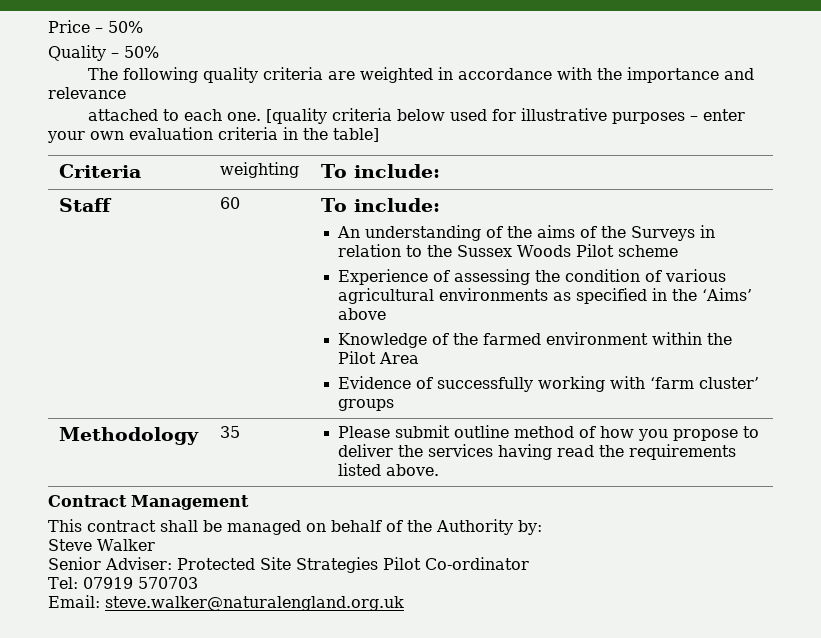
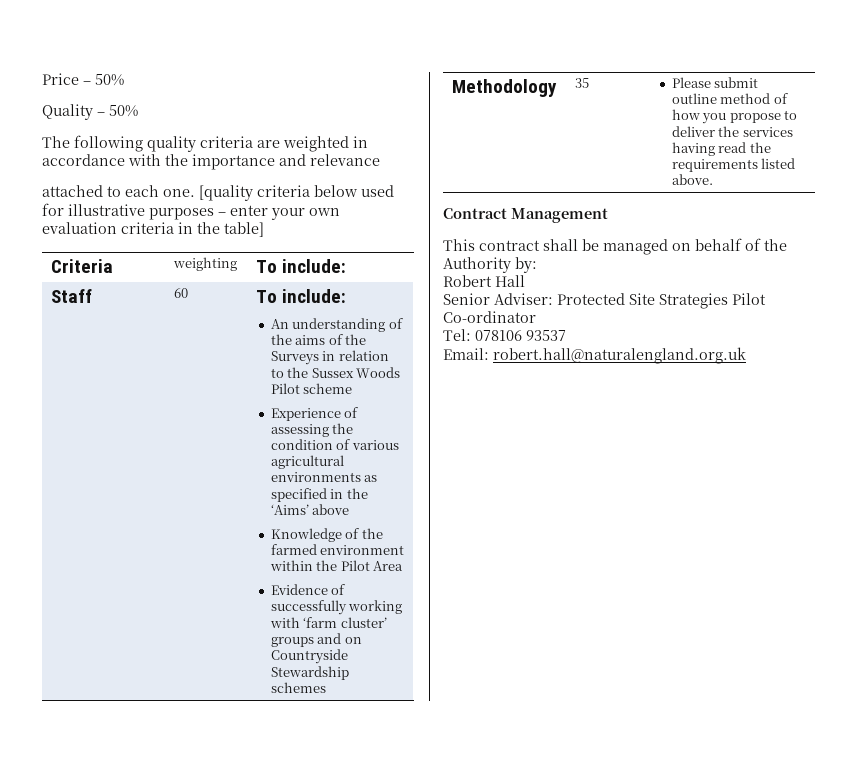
- Evidence of successfully working with ‘farm cluster’ groups
+ Evidence of successfully working with ‘farm cluster’ groups and on Countryside Stewardship schemes
- Steve Walker
+ Robert Hall
- Tel: 07919 570703
+ Tel: 078106 93537
- Email: steve.walker@naturalengland.org.uk
+ Email: robert.hall@naturalengland.org.uk

